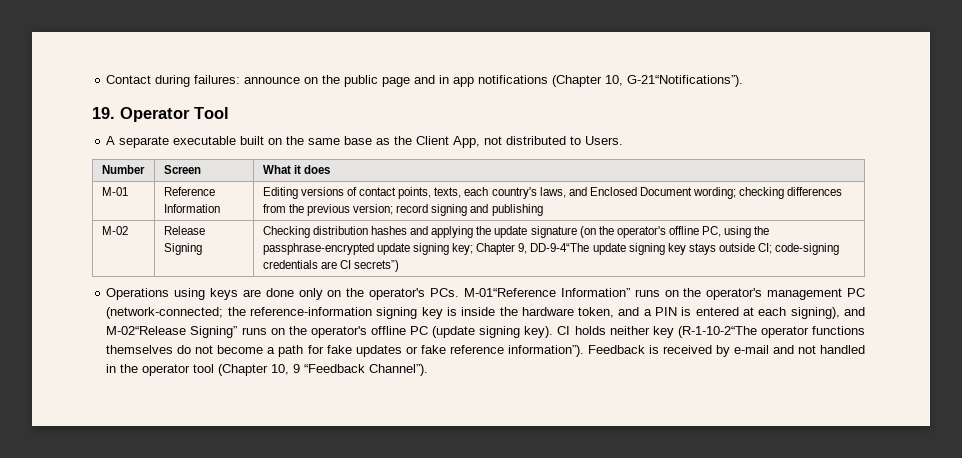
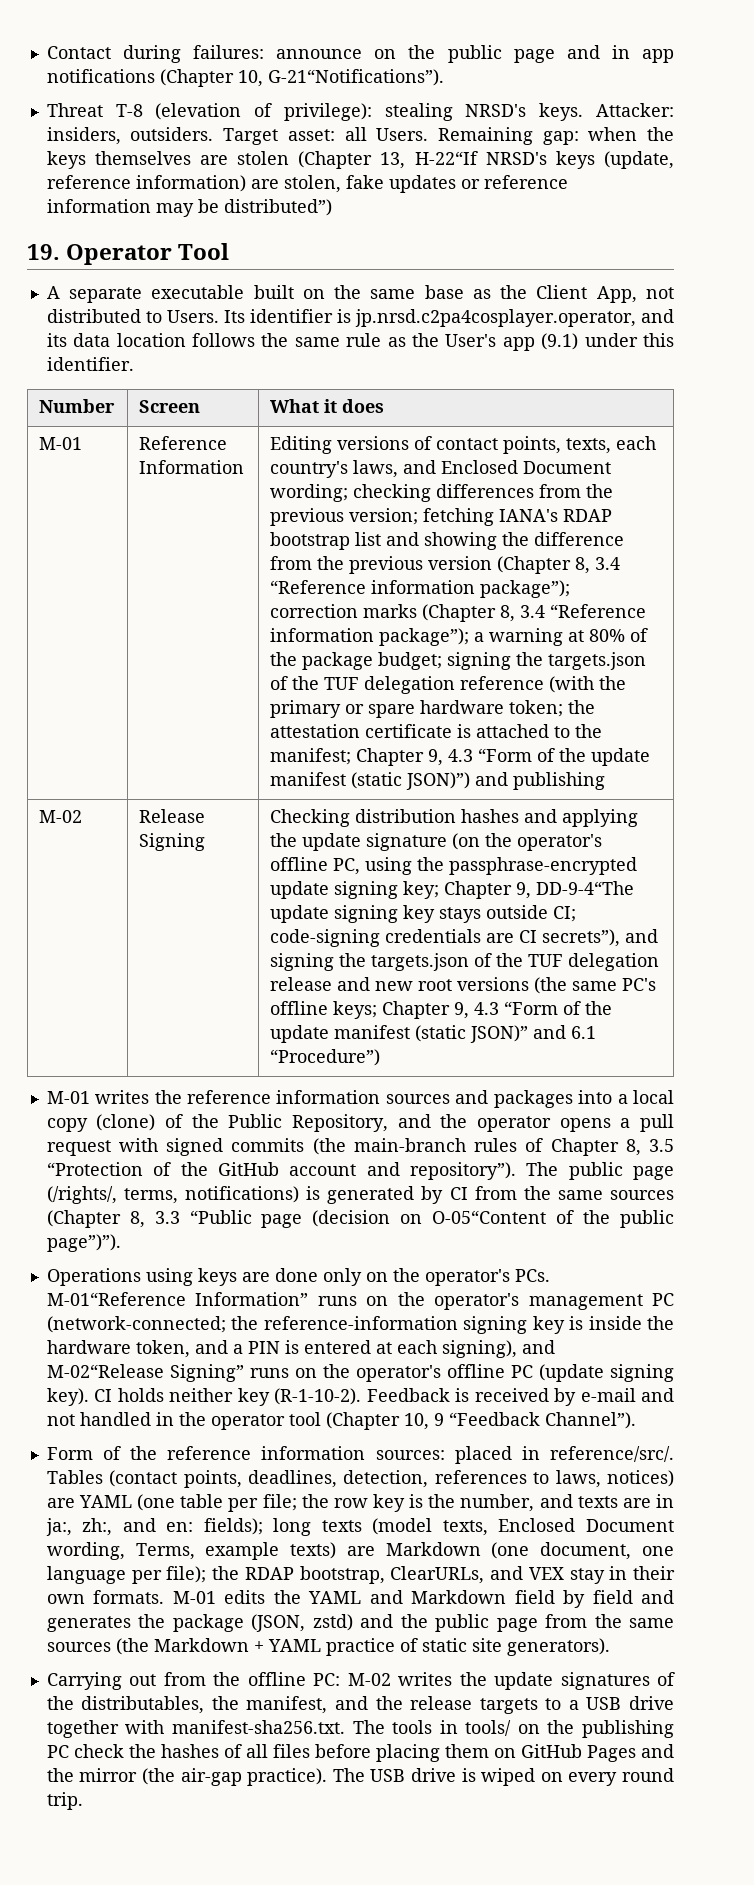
+ Threat T-8 (elevation of privilege): stealing NRSD's keys. Attacker: insiders, outsiders. Target asset: all Users. Remaining gap: when the keys themselves are stolen (Chapter 13, H-22“If NRSD's keys (update, reference information) are stolen, fake updates or reference information may be distributed”)
+ Its identifier is jp.nrsd.c2pa4cosplayer.operator, and its data location follows the same rule as the User's app (9.1) under this identifier.
- Editing versions of contact points, texts, each country's laws, and Enclosed Document wording; checking differences from the previous version; record signing and publishing
+ Editing versions of contact points, texts, each country's laws, and Enclosed Document wording; checking differences from the previous version; fetching IANA's RDAP bootstrap list and showing the difference from the previous version (Chapter 8, 3.4 “Reference information package”); correction marks (Chapter 8, 3.4 “Reference information package”); a warning at 80% of the package budget; signing the targets.json of the TUF delegation reference (with the primary or spare hardware token; the attestation certificate is attached to the manifest; Chapter 9, 4.3 “Form of the update manifest (static JSON)”) and publishing
- Checking distribution hashes and applying the update signature (on the operator's offline PC, using the passphrase-encrypted update signing key; Chapter 9, DD-9-4“The update signing key stays outside CI; code-signing credentials are CI secrets”)
+ Checking distribution hashes and applying the update signature (on the operator's offline PC, using the passphrase-encrypted update signing key; Chapter 9, DD-9-4“The update signing key stays outside CI; code-signing credentials are CI secrets”), and signing the targets.json of the TUF delegation release and new root versions (the same PC's offline keys; Chapter 9, 4.3 “Form of the update manifest (static JSON)” and 6.1 “Procedure”)
+ M-01 writes the reference information sources and packages into a local copy (clone) of the Public Repository, and the operator opens a pull request with signed commits (the main-branch rules of Chapter 8, 3.5 “Protection of the GitHub account and repository”). The public page (/rights/, terms, notifications) is generated by CI from the same sources (Chapter 8, 3.3 “Public page (decision on O-05“Content of the public page”)”).
- CI holds neither key (R-1-10-2“The operator functions themselves do not become a path for fake updates or fake reference information”).
+ CI holds neither key (R-1-10-2).
+ Form of the reference information sources: placed in reference/src/. Tables (contact points, deadlines, detection, references to laws, notices) are YAML (one table per file; the row key is the number, and texts are in ja:, zh:, and en: fields); long texts (model texts, Enclosed Document wording, Terms, example texts) are Markdown (one document, one language per file); the RDAP bootstrap, ClearURLs, and VEX stay in their own formats. M-01 edits the YAML and Markdown field by field and generates the package (JSON, zstd) and the public page from the same sources (the Markdown + YAML practice of static site generators).
+ Carrying out from the offline PC: M-02 writes the update signatures of the distributables, the manifest, and the release targets to a USB drive together with manifest-sha256.txt. The tools in tools/ on the publishing PC check the hashes of all files before placing them on GitHub Pages and the mirror (the air-gap practice). The USB drive is wiped on every round trip.

